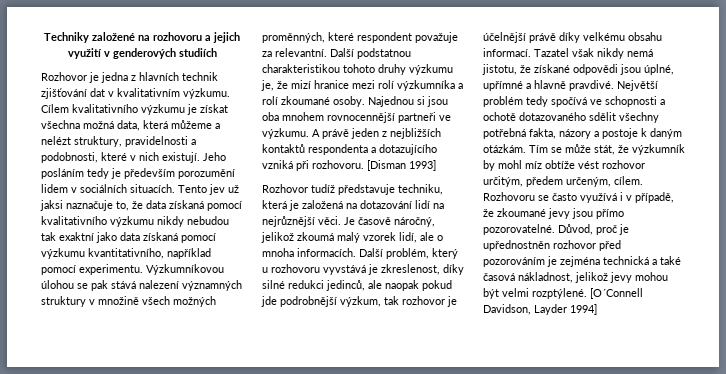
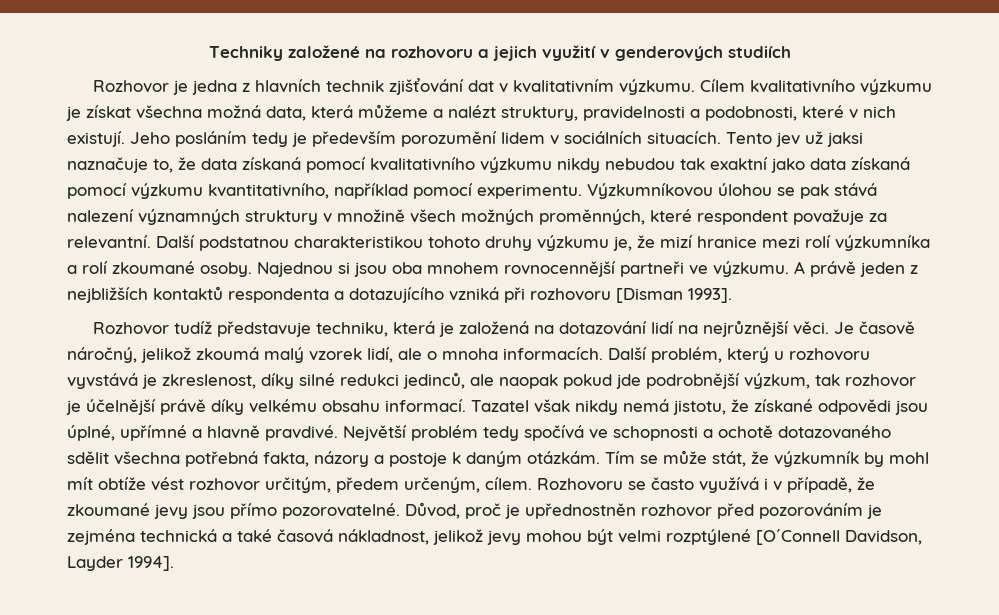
- Cílem kvalitativního výzkumu je získat všechna možná data, která můžeme a nelézt struktury, pravidelnosti a podobnosti, které v nich existují.
+ Cílem kvalitativního výzkumu je získat všechna možná data, která můžeme a nalézt struktury, pravidelnosti a podobnosti, které v nich existují.
- A právě jeden z nejbližších kontaktů respondenta a dotazujícího vzniká při rozhovoru. [Disman 1993]
+ A právě jeden z nejbližších kontaktů respondenta a dotazujícího vzniká při rozhovoru [Disman 1993].
- Největší problém tedy spočívá ve schopnosti a ochotě dotazovaného sdělit všechny potřebná fakta, názory a postoje k daným otázkám.
+ Největší problém tedy spočívá ve schopnosti a ochotě dotazovaného sdělit všechna potřebná fakta, názory a postoje k daným otázkám.
- Tím se může stát, že výzkumník by mohl míz obtíže vést rozhovor určitým, předem určeným, cílem.
+ Tím se může stát, že výzkumník by mohl mít obtíže vést rozhovor určitým, předem určeným, cílem.
- Důvod, proč je upřednostněn rozhovor před pozorováním je zejména technická a také časová nákladnost, jelikož jevy mohou být velmi rozptýlené. [O´Connell Davidson, Layder 1994]
+ Důvod, proč je upřednostněn rozhovor před pozorováním je zejména technická a také časová nákladnost, jelikož jevy mohou být velmi rozptýlené [O´Connell Davidson, Layder 1994].

